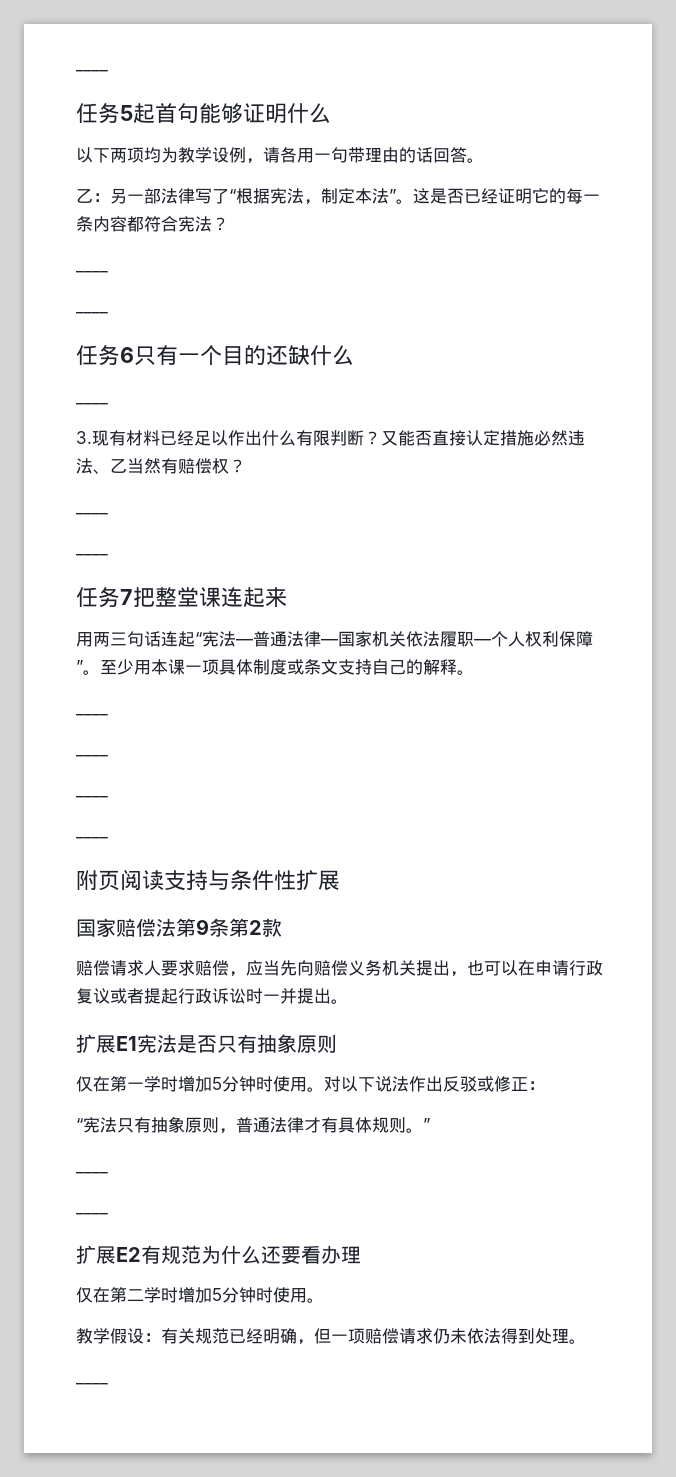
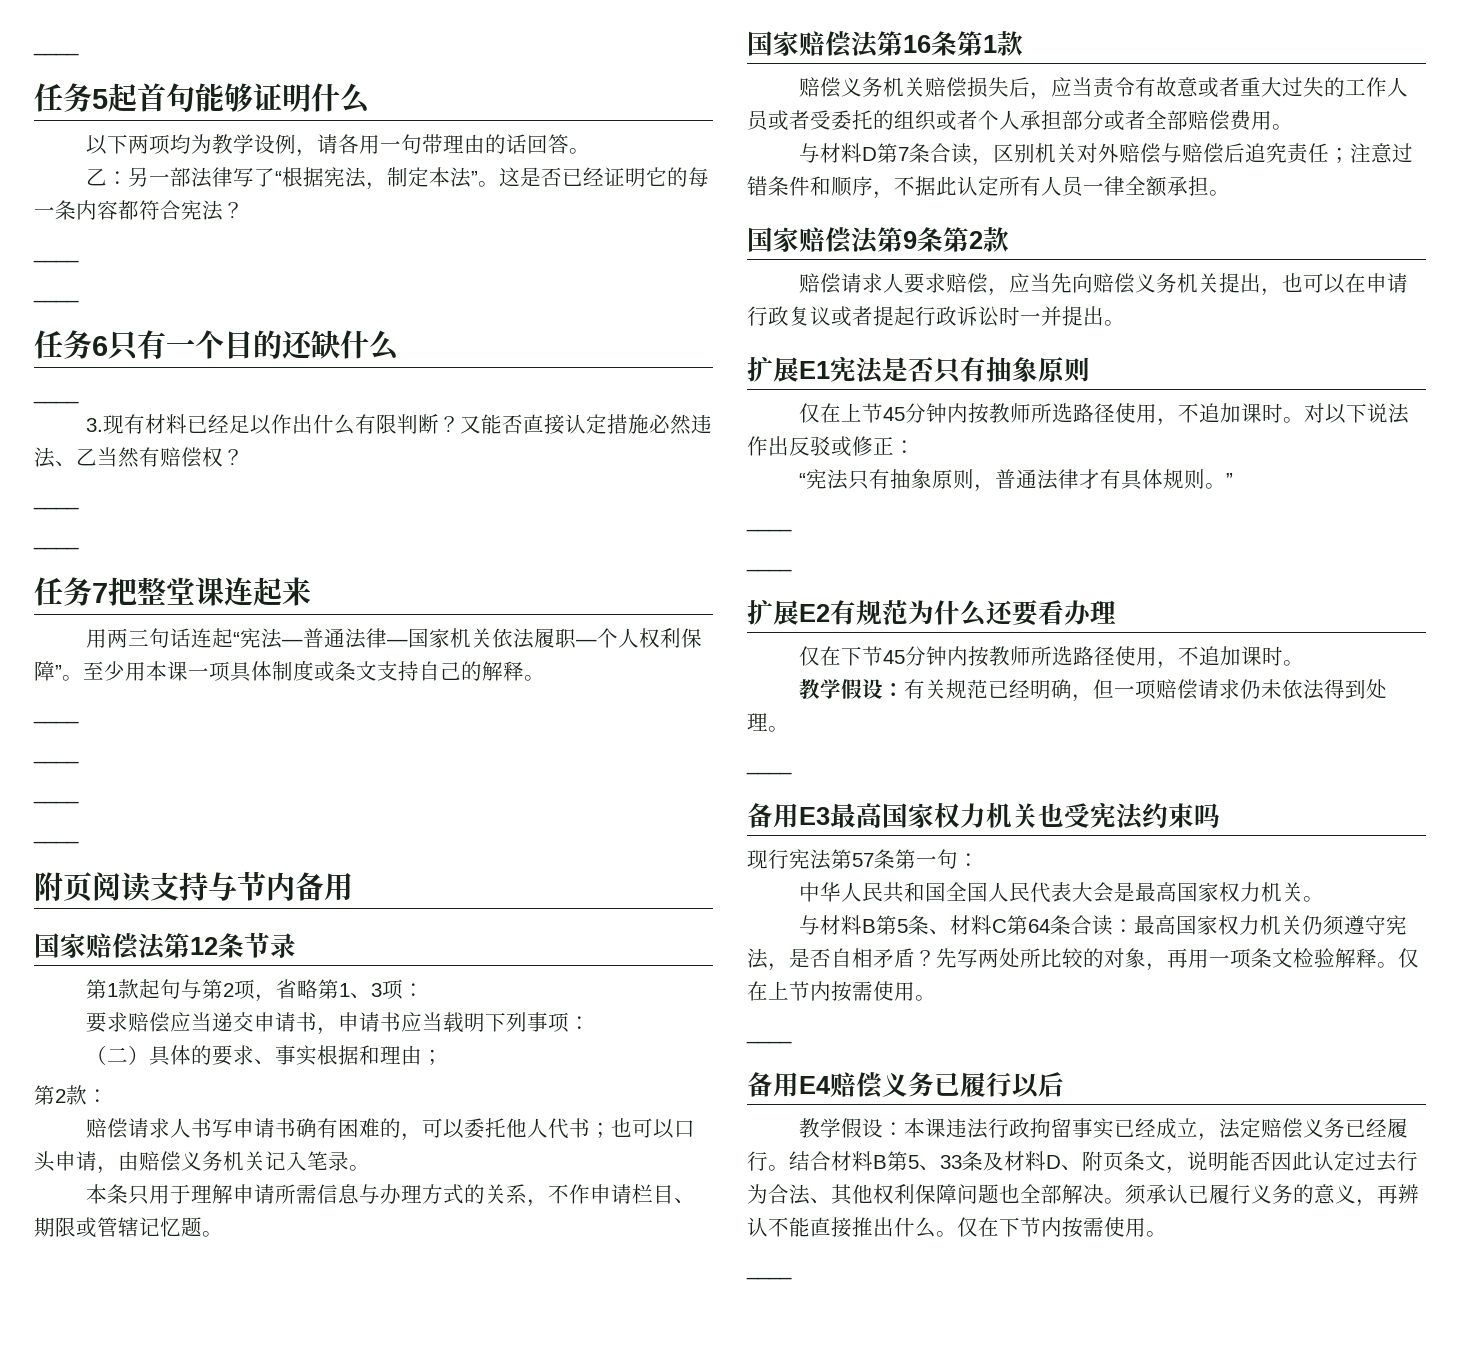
- 附页阅读支持与条件性扩展
+ 附页阅读支持与节内备用
+ 国家赔偿法第12条节录
+ 第1款起句与第2项，省略第1、3项：
+ 要求赔偿应当递交申请书，申请书应当载明下列事项：
+ （二）具体的要求、事实根据和理由；
+ 第2款：
+ 赔偿请求人书写申请书确有困难的，可以委托他人代书；也可以口头申请，由赔偿义务机关记入笔录。
+ 本条只用于理解申请所需信息与办理方式的关系，不作申请栏目、期限或管辖记忆题。
+ 国家赔偿法第16条第1款
+ 赔偿义务机关赔偿损失后，应当责令有故意或者重大过失的工作人员或者受委托的组织或者个人承担部分或者全部赔偿费用。
+ 与材料D第7条合读，区别机关对外赔偿与赔偿后追究责任；注意过错条件和顺序，不据此认定所有人员一律全额承担。
- 仅在第一学时增加5分钟时使用。
+ 仅在上节45分钟内按教师所选路径使用，不追加课时。
- 仅在第二学时增加5分钟时使用。
+ 仅在下节45分钟内按教师所选路径使用，不追加课时。
+ 备用E3最高国家权力机关也受宪法约束吗
+ 现行宪法第57条第一句：
+ 中华人民共和国全国人民代表大会是最高国家权力机关。
+ 与材料B第5条、材料C第64条合读：最高国家权力机关仍须遵守宪法，是否自相矛盾？先写两处所比较的对象，再用一项条文检验解释。仅在上节内按需使用。
+ ____
+ 备用E4赔偿义务已履行以后
+ 教学假设：本课违法行政拘留事实已经成立，法定赔偿义务已经履行。结合材料B第5、33条及材料D、附页条文，说明能否因此认定过去行为合法、其他权利保障问题也全部解决。须承认已履行义务的意义，再辨认不能直接推出什么。仅在下节内按需使用。
+ ____

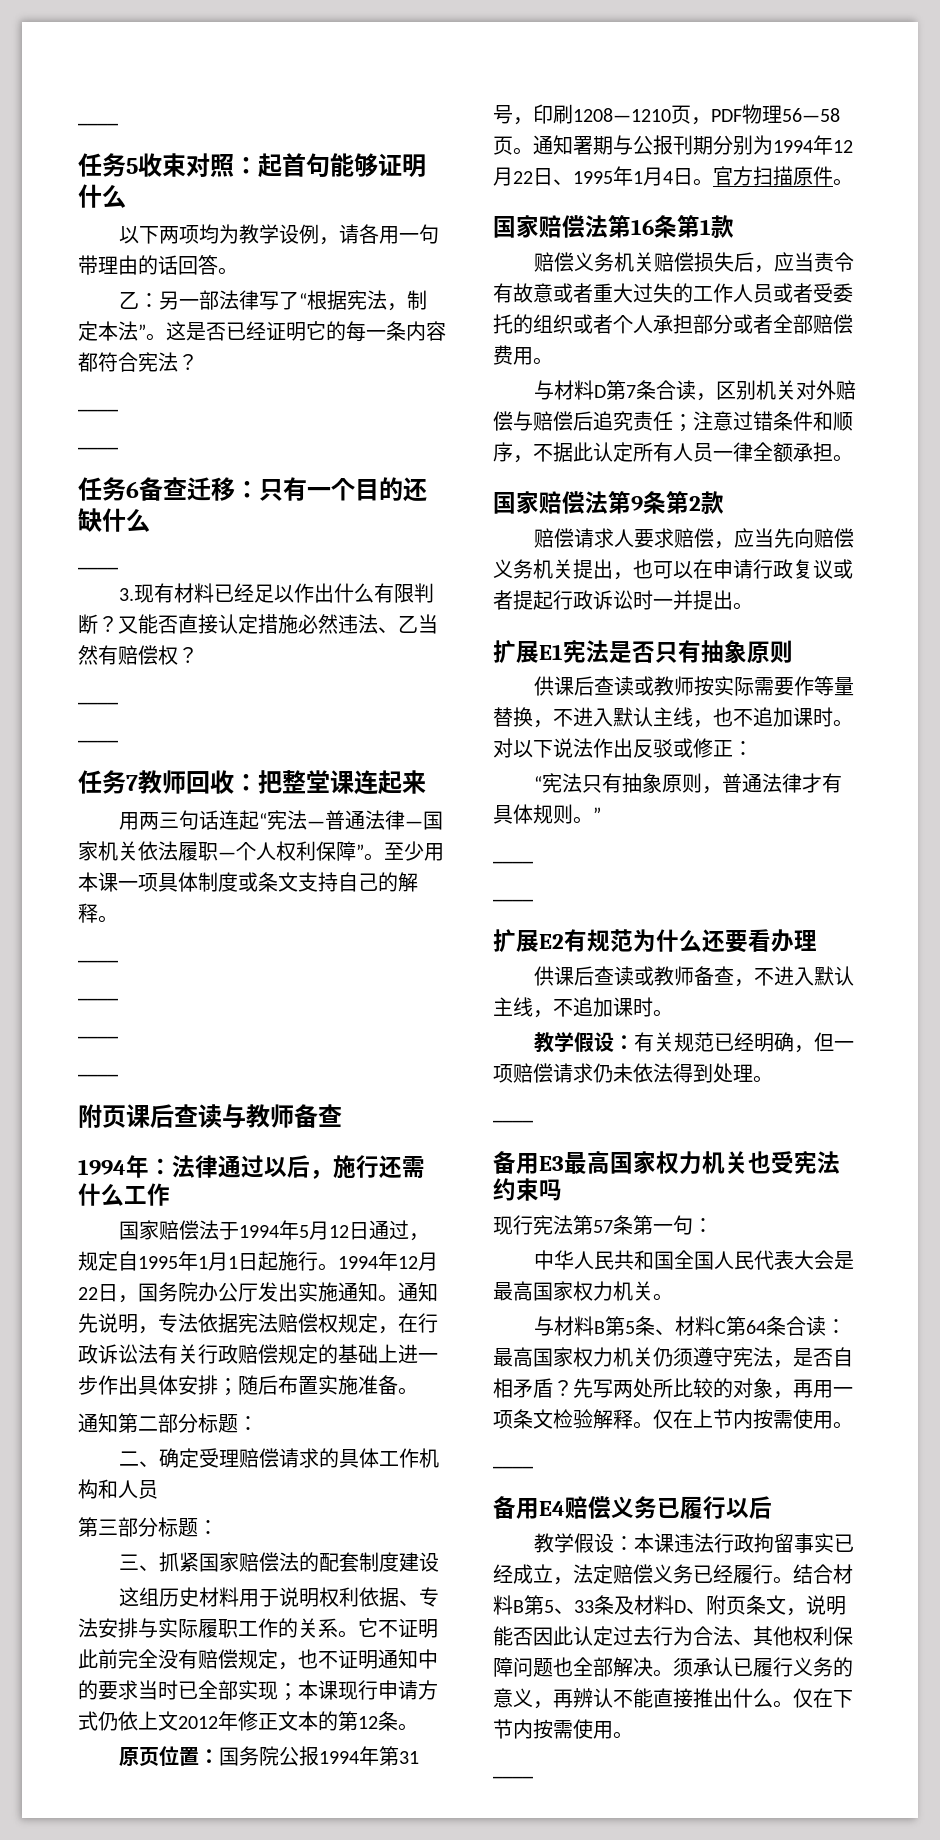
- 任务5起首句能够证明什么
+ 任务5收束对照：起首句能够证明什么
- 任务6只有一个目的还缺什么
+ 任务6备查迁移：只有一个目的还缺什么
- 任务7把整堂课连起来
+ 任务7教师回收：把整堂课连起来
- 附页阅读支持与节内备用
- 国家赔偿法第12条节录
- 第1款起句与第2项，省略第1、3项：
- 要求赔偿应当递交申请书，申请书应当载明下列事项：
- （二）具体的要求、事实根据和理由；
- 第2款：
- 赔偿请求人书写申请书确有困难的，可以委托他人代书；也可以口头申请，由赔偿义务机关记入笔录。
- 本条只用于理解申请所需信息与办理方式的关系，不作申请栏目、期限或管辖记忆题。
+ 附页课后查读与教师备查
+ 1994年：法律通过以后，施行还需什么工作
+ 国家赔偿法于1994年5月12日通过，规定自1995年1月1日起施行。1994年12月22日，国务院办公厅发出实施通知。通知先说明，专法依据宪法赔偿权规定，在行政诉讼法有关行政赔偿规定的基础上进一步作出具体安排；随后布置实施准备。
+ 通知第二部分标题：
+ 二、确定受理赔偿请求的具体工作机构和人员
+ 第三部分标题：
+ 三、抓紧国家赔偿法的配套制度建设
+ 这组历史材料用于说明权利依据、专法安排与实际履职工作的关系。它不证明此前完全没有赔偿规定，也不证明通知中的要求当时已全部实现；本课现行申请方式仍依上文2012年修正文本的第12条。
+ 原页位置：国务院公报1994年第31号，印刷1208—1210页，PDF物理56—58页。通知署期与公报刊期分别为1994年12月22日、1995年1月4日。官方扫描原件。
- 仅在上节45分钟内按教师所选路径使用，不追加课时。
+ 供课后查读或教师按实际需要作等量替换，不进入默认主线，也不追加课时。
- 仅在下节45分钟内按教师所选路径使用，不追加课时。
+ 供课后查读或教师备查，不进入默认主线，不追加课时。

